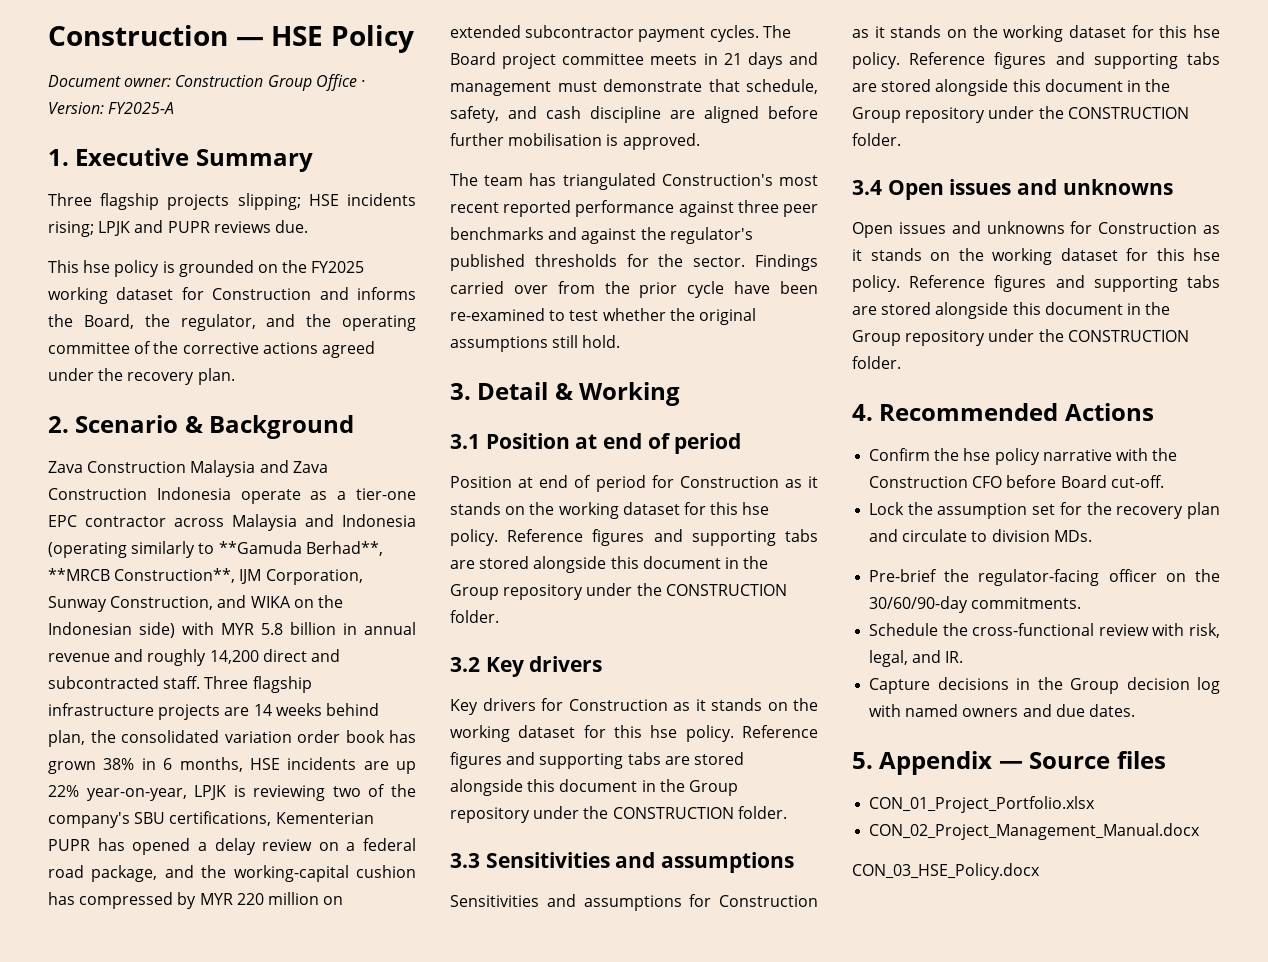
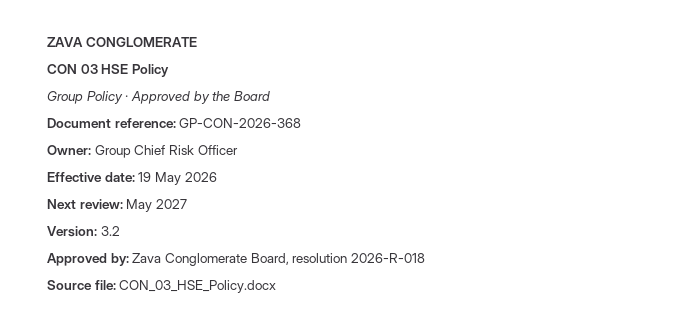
- Construction — HSE Policy
- Document owner: Construction Group Office · Version: FY2025-A
- 1. Executive Summary
- Three flagship projects slipping; HSE incidents rising; LPJK and PUPR reviews due.
- This hse policy is grounded on the FY2025 working dataset for Construction and informs the Board, the regulator, and the operating committee of the corrective actions agreed under the recovery plan.
- 2. Scenario & Background
- Zava Construction Malaysia and Zava Construction Indonesia operate as a tier-one EPC contractor across Malaysia and Indonesia (operating similarly to **Gamuda Berhad**, **MRCB Construction**, IJM Corporation, Sunway Construction, and WIKA on the Indonesian side) with MYR 5.8 billion in annual revenue and roughly 14,200 direct and subcontracted staff. Three flagship infrastructure projects are 14 weeks behind plan, the consolidated variation order book has grown 38% in 6 months, HSE incidents are up 22% year-on-year, LPJK is reviewing two of the company's SBU certifications, Kementerian PUPR has opened a delay review on a federal road package, and the working-capital cushion has compressed by MYR 220 million on extended subcontractor payment cycles. The Board project committee meets in 21 days and management must demonstrate that schedule, safety, and cash discipline are aligned before further mobilisation is approved.
- The team has triangulated Construction's most recent reported performance against three peer benchmarks and against the regulator's published thresholds for the sector. Findings carried over from the prior cycle have been re-examined to test whether the original assumptions still hold.
- 3. Detail & Working
- 3.1 Position at end of period
- Position at end of period for Construction as it stands on the working dataset for this hse policy. Reference figures and supporting tabs are stored alongside this document in the Group repository under the CONSTRUCTION folder.
- 3.2 Key drivers
- Key drivers for Construction as it stands on the working dataset for this hse policy. Reference figures and supporting tabs are stored alongside this document in the Group repository under the CONSTRUCTION folder.
- 3.3 Sensitivities and assumptions
- Sensitivities and assumptions for Construction as it stands on the working dataset for this hse policy. Reference figures and supporting tabs are stored alongside this document in the Group repository under the CONSTRUCTION folder.
- 3.4 Open issues and unknowns
- Open issues and unknowns for Construction as it stands on the working dataset for this hse policy. Reference figures and supporting tabs are stored alongside this document in the Group repository under the CONSTRUCTION folder.
- 4. Recommended Actions
- Confirm the hse policy narrative with the Construction CFO before Board cut-off.
- Lock the assumption set for the recovery plan and circulate to division MDs.
- Pre-brief the regulator-facing officer on the 30/60/90-day commitments.
- Schedule the cross-functional review with risk, legal, and IR.
- Capture decisions in the Group decision log with named owners and due dates.
- 5. Appendix — Source files
- CON_01_Project_Portfolio.xlsx
- CON_02_Project_Management_Manual.docx
- CON_03_HSE_Policy.docx
+ ZAVA CONGLOMERATE
+ CON 03 HSE Policy
+ Group Policy · Approved by the Board
+ Document reference: GP-CON-2026-368
+ Owner: Group Chief Risk Officer
+ Effective date: 19 May 2026
+ Next review: May 2027
+ Version: 3.2
+ Approved by: Zava Conglomerate Board, resolution 2026-R-018
+ Source file: CON_03_HSE_Policy.docx

